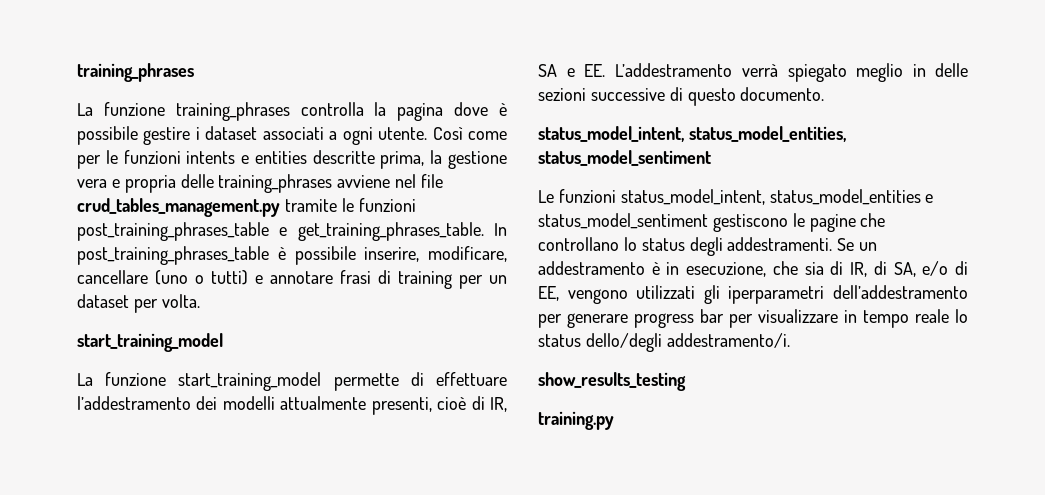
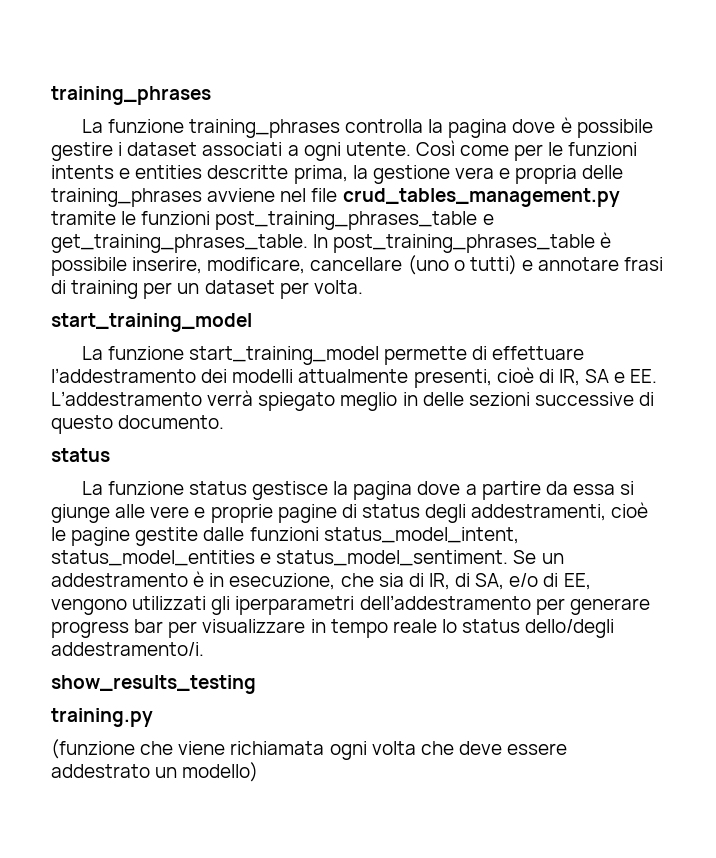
  La funzione start_training_model permette di effettuare l’addestramento dei modelli attualmente presenti, cioè di IR, SA e EE. L’addestramento verrà spiegato meglio in delle sezioni successive di questo documento.
- status_model_intent, status_model_entities, status_model_sentiment
- Le funzioni status_model_intent, status_model_entities e status_model_sentiment gestiscono le pagine che controllano lo status degli addestramenti.
+ status
+ La funzione status gestisce la pagina dove a partire da essa si giunge alle vere e proprie pagine di status degli addestramenti, cioè le pagine gestite dalle funzioni status_model_intent, status_model_entities e status_model_sentiment.
+ (funzione che viene richiamata ogni volta che deve essere addestrato un modello)

